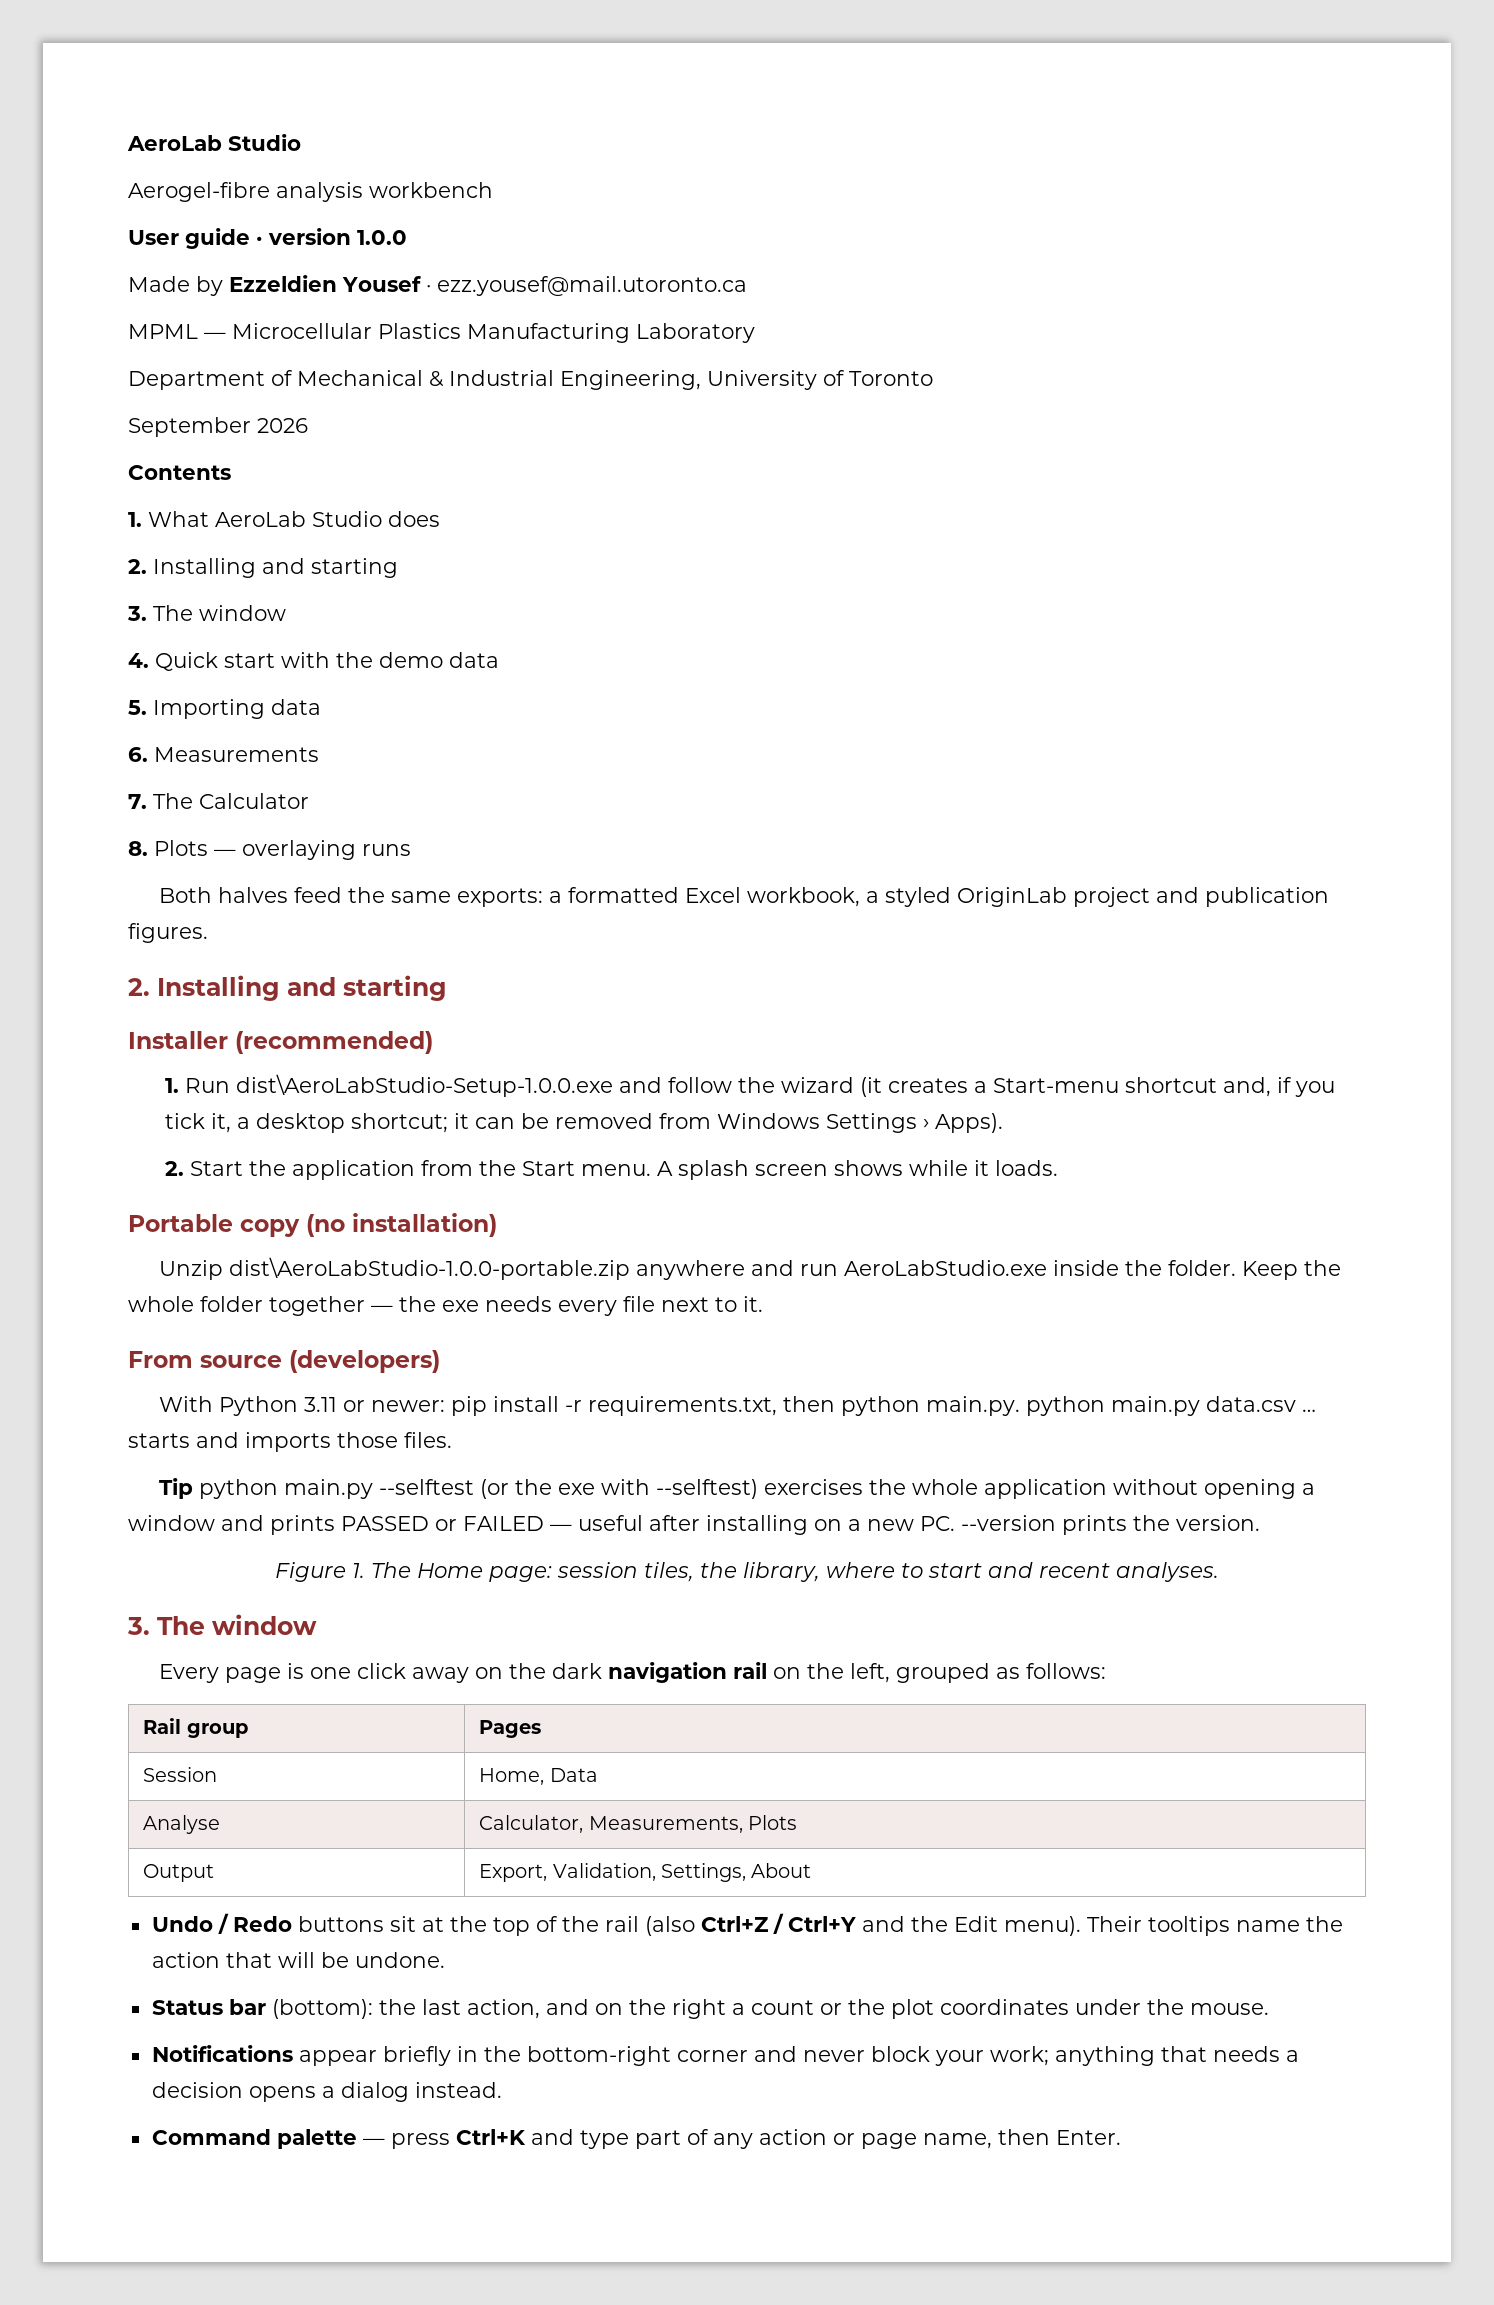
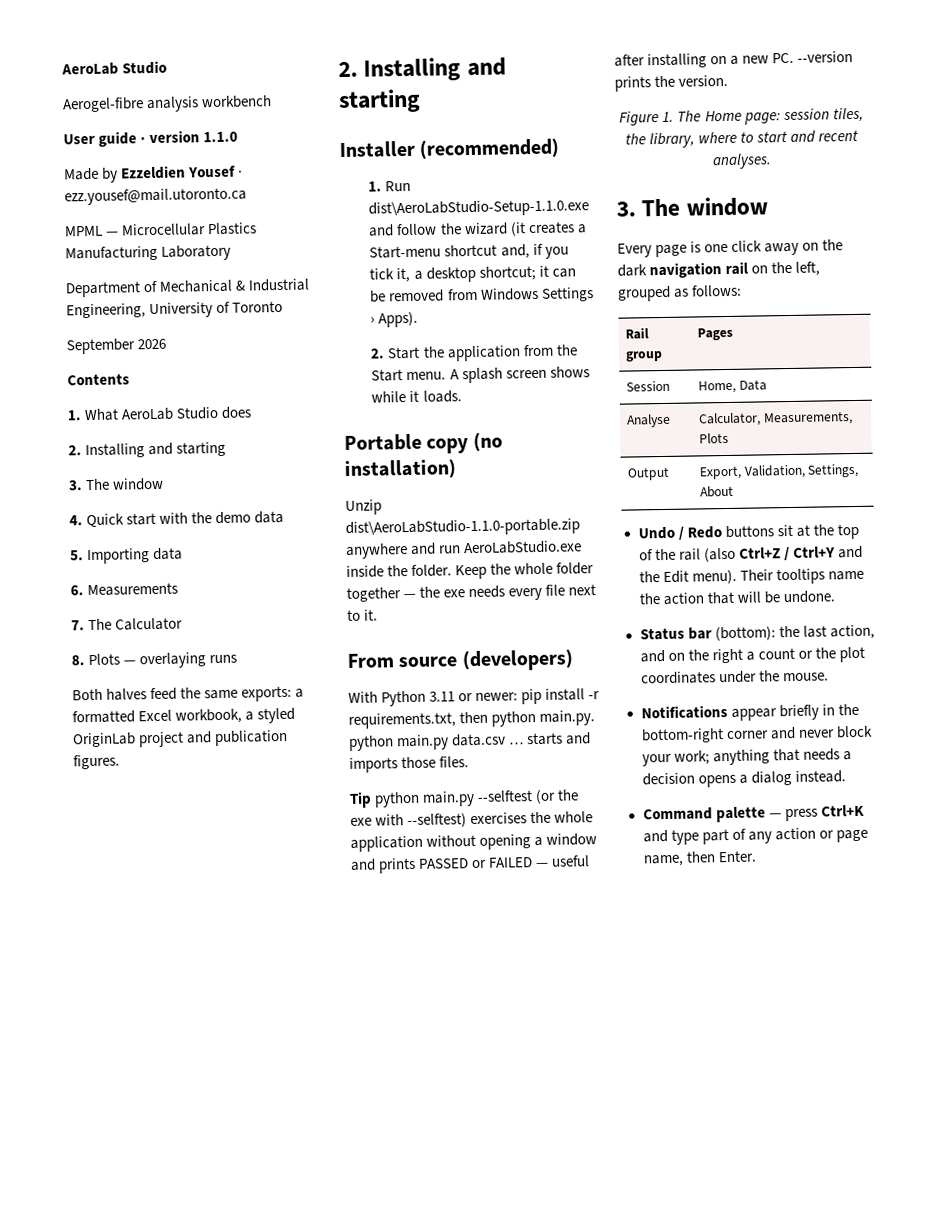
- User guide · version 1.0.0
+ User guide · version 1.1.0
- 1. Run dist\AeroLabStudio-Setup-1.0.0.exe and follow the wizard (it creates a Start-menu shortcut and, if you tick it, a desktop shortcut; it can be removed from Windows Settings › Apps).
+ 1. Run dist\AeroLabStudio-Setup-1.1.0.exe and follow the wizard (it creates a Start-menu shortcut and, if you tick it, a desktop shortcut; it can be removed from Windows Settings › Apps).
- Unzip dist\AeroLabStudio-1.0.0-portable.zip anywhere and run AeroLabStudio.exe inside the folder.
+ Unzip dist\AeroLabStudio-1.1.0-portable.zip anywhere and run AeroLabStudio.exe inside the folder.

